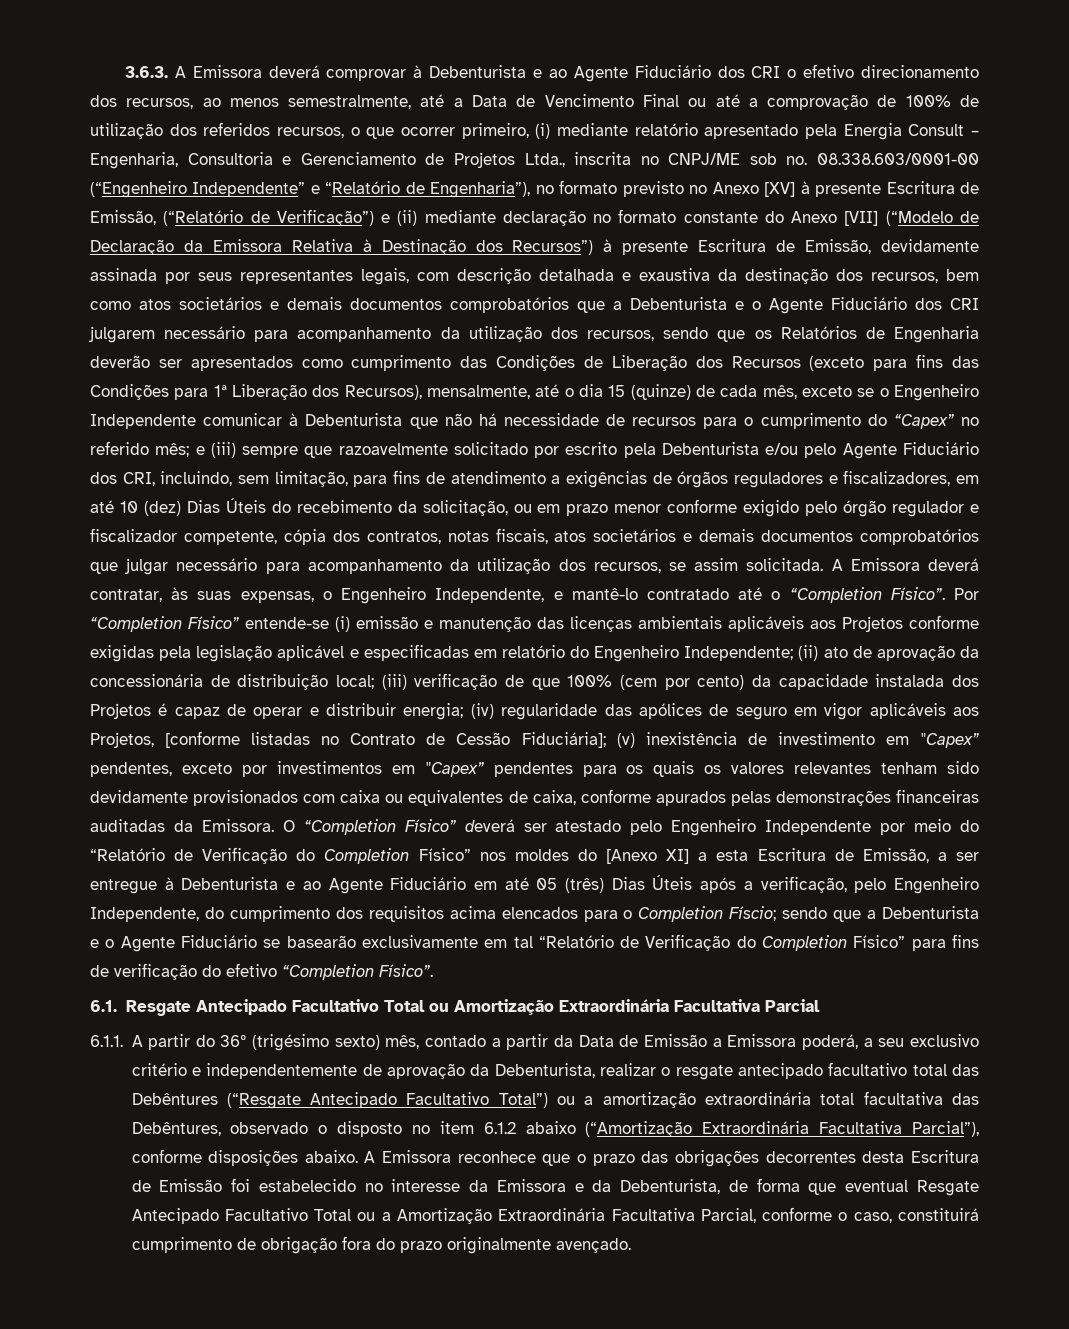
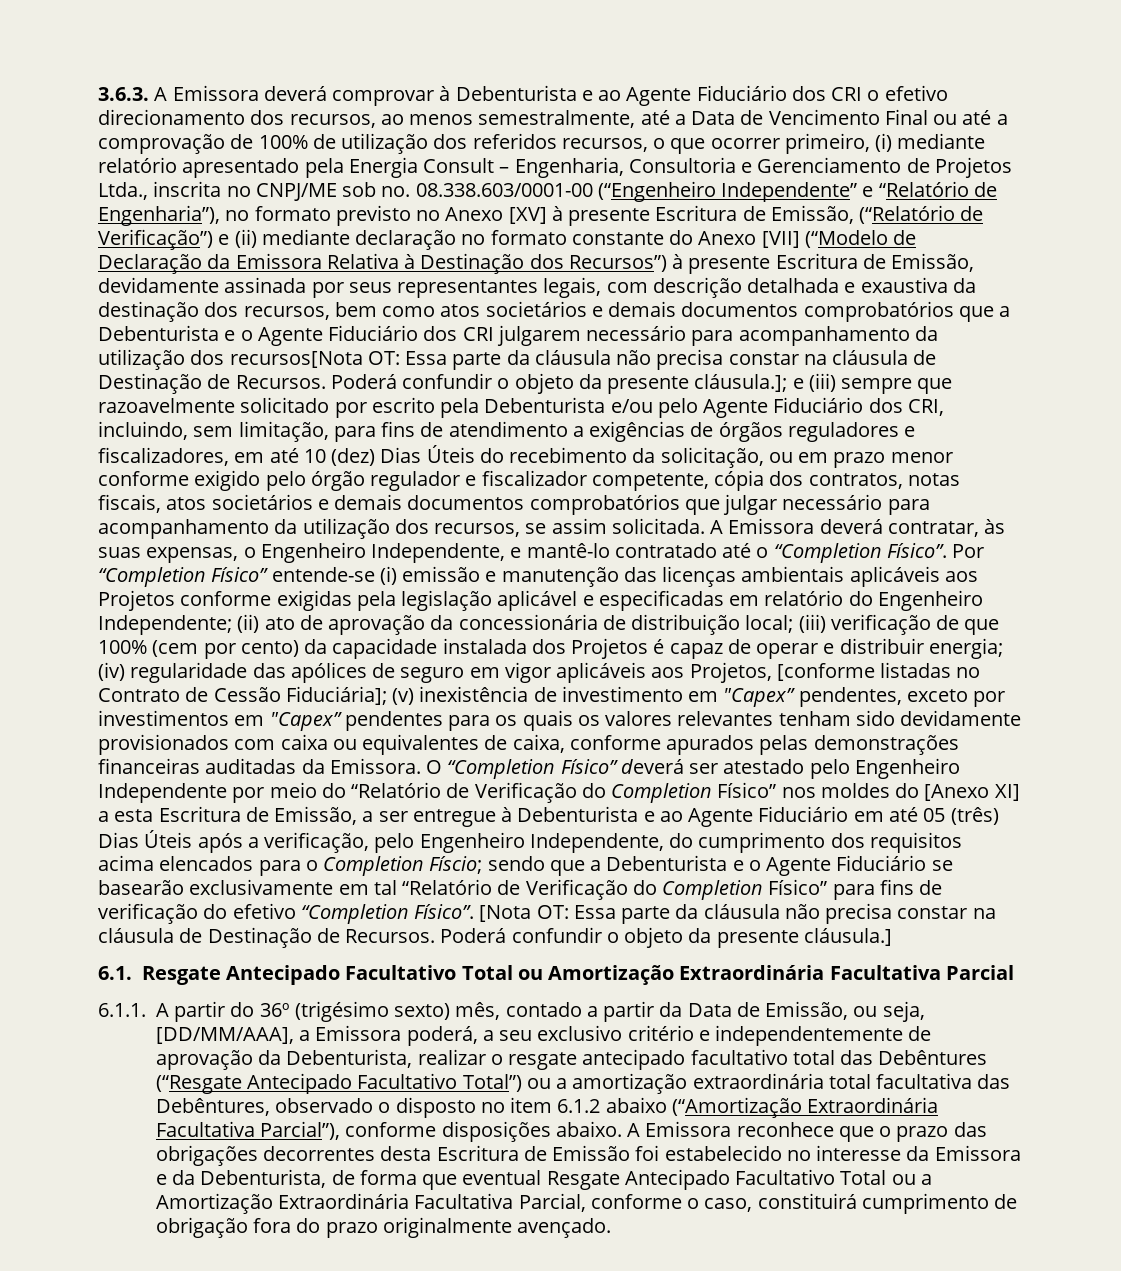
- 3.6.3. A Emissora deverá comprovar à Debenturista e ao Agente Fiduciário dos CRI o efetivo direcionamento dos recursos, ao menos semestralmente, até a Data de Vencimento Final ou até a comprovação de 100% de utilização dos referidos recursos, o que ocorrer primeiro, (i) mediante relatório apresentado pela Energia Consult – Engenharia, Consultoria e Gerenciamento de Projetos Ltda., inscrita no CNPJ/ME sob no. 08.338.603/0001-00 (“Engenheiro Independente” e “Relatório de Engenharia”), no formato previsto no Anexo [XV] à presente Escritura de Emissão, (“Relatório de Verificação”) e (ii) mediante declaração no formato constante do Anexo [VII] (“Modelo de Declaração da Emissora Relativa à Destinação dos Recursos”) à presente Escritura de Emissão, devidamente assinada por seus representantes legais, com descrição detalhada e exaustiva da destinação dos recursos, bem como atos societários e demais documentos comprobatórios que a Debenturista e o Agente Fiduciário dos CRI julgarem necessário para acompanhamento da utilização dos recursos, sendo que os Relatórios de Engenharia deverão ser apresentados como cumprimento das Condições de Liberação dos Recursos (exceto para fins das Condições para 1ª Liberação dos Recursos), mensalmente, até o dia 15 (quinze) de cada mês, exceto se o Engenheiro Independente comunicar à Debenturista que não há necessidade de recursos para o cumprimento do “Capex” no referido mês;
+ 3.6.3. A Emissora deverá comprovar à Debenturista e ao Agente Fiduciário dos CRI o efetivo direcionamento dos recursos, ao menos semestralmente, até a Data de Vencimento Final ou até a comprovação de 100% de utilização dos referidos recursos, o que ocorrer primeiro, (i) mediante relatório apresentado pela Energia Consult – Engenharia, Consultoria e Gerenciamento de Projetos Ltda., inscrita no CNPJ/ME sob no. 08.338.603/0001-00 (“Engenheiro Independente” e “Relatório de Engenharia”), no formato previsto no Anexo [XV] à presente Escritura de Emissão, (“Relatório de Verificação”) e (ii) mediante declaração no formato constante do Anexo [VII] (“Modelo de Declaração da Emissora Relativa à Destinação dos Recursos”) à presente Escritura de Emissão, devidamente assinada por seus representantes legais, com descrição detalhada e exaustiva da destinação dos recursos, bem como atos societários e demais documentos comprobatórios que a Debenturista e o Agente Fiduciário dos CRI julgarem necessário para acompanhamento da utilização dos recursos[Nota OT: Essa parte da cláusula não precisa constar na cláusula de Destinação de Recursos. Poderá confundir o objeto da presente cláusula.];
+ [Nota OT: Essa parte da cláusula não precisa constar na cláusula de Destinação de Recursos. Poderá confundir o objeto da presente cláusula.]
- 6.1.1. A partir do 36º (trigésimo sexto) mês, contado a partir da Data de Emissão a Emissora poderá, a seu exclusivo critério e independentemente de aprovação da Debenturista, realizar o resgate antecipado facultativo total das Debêntures (“Resgate Antecipado Facultativo Total”) ou a amortização extraordinária total facultativa das Debêntures, observado o disposto no item 6.1.2 abaixo (“Amortização Extraordinária Facultativa Parcial”), conforme disposições abaixo.
+ 6.1.1. A partir do 36º (trigésimo sexto) mês, contado a partir da Data de Emissão, ou seja, [DD/MM/AAA], a Emissora poderá, a seu exclusivo critério e independentemente de aprovação da Debenturista, realizar o resgate antecipado facultativo total das Debêntures (“Resgate Antecipado Facultativo Total”) ou a amortização extraordinária total facultativa das Debêntures, observado o disposto no item 6.1.2 abaixo (“Amortização Extraordinária Facultativa Parcial”), conforme disposições abaixo.

